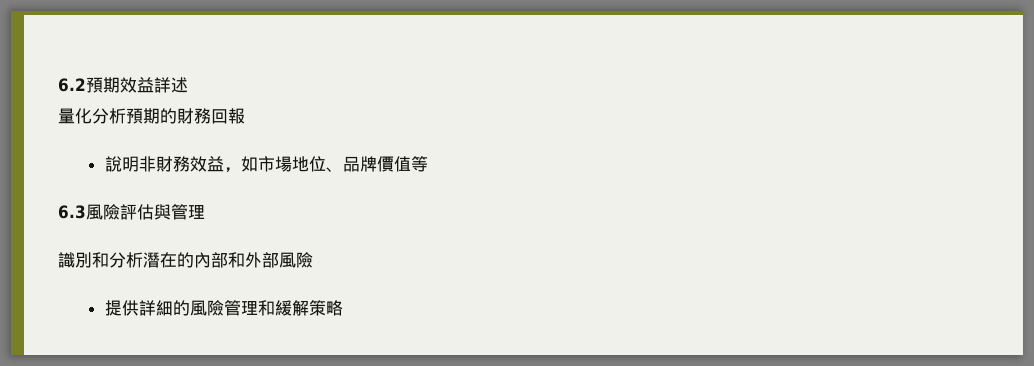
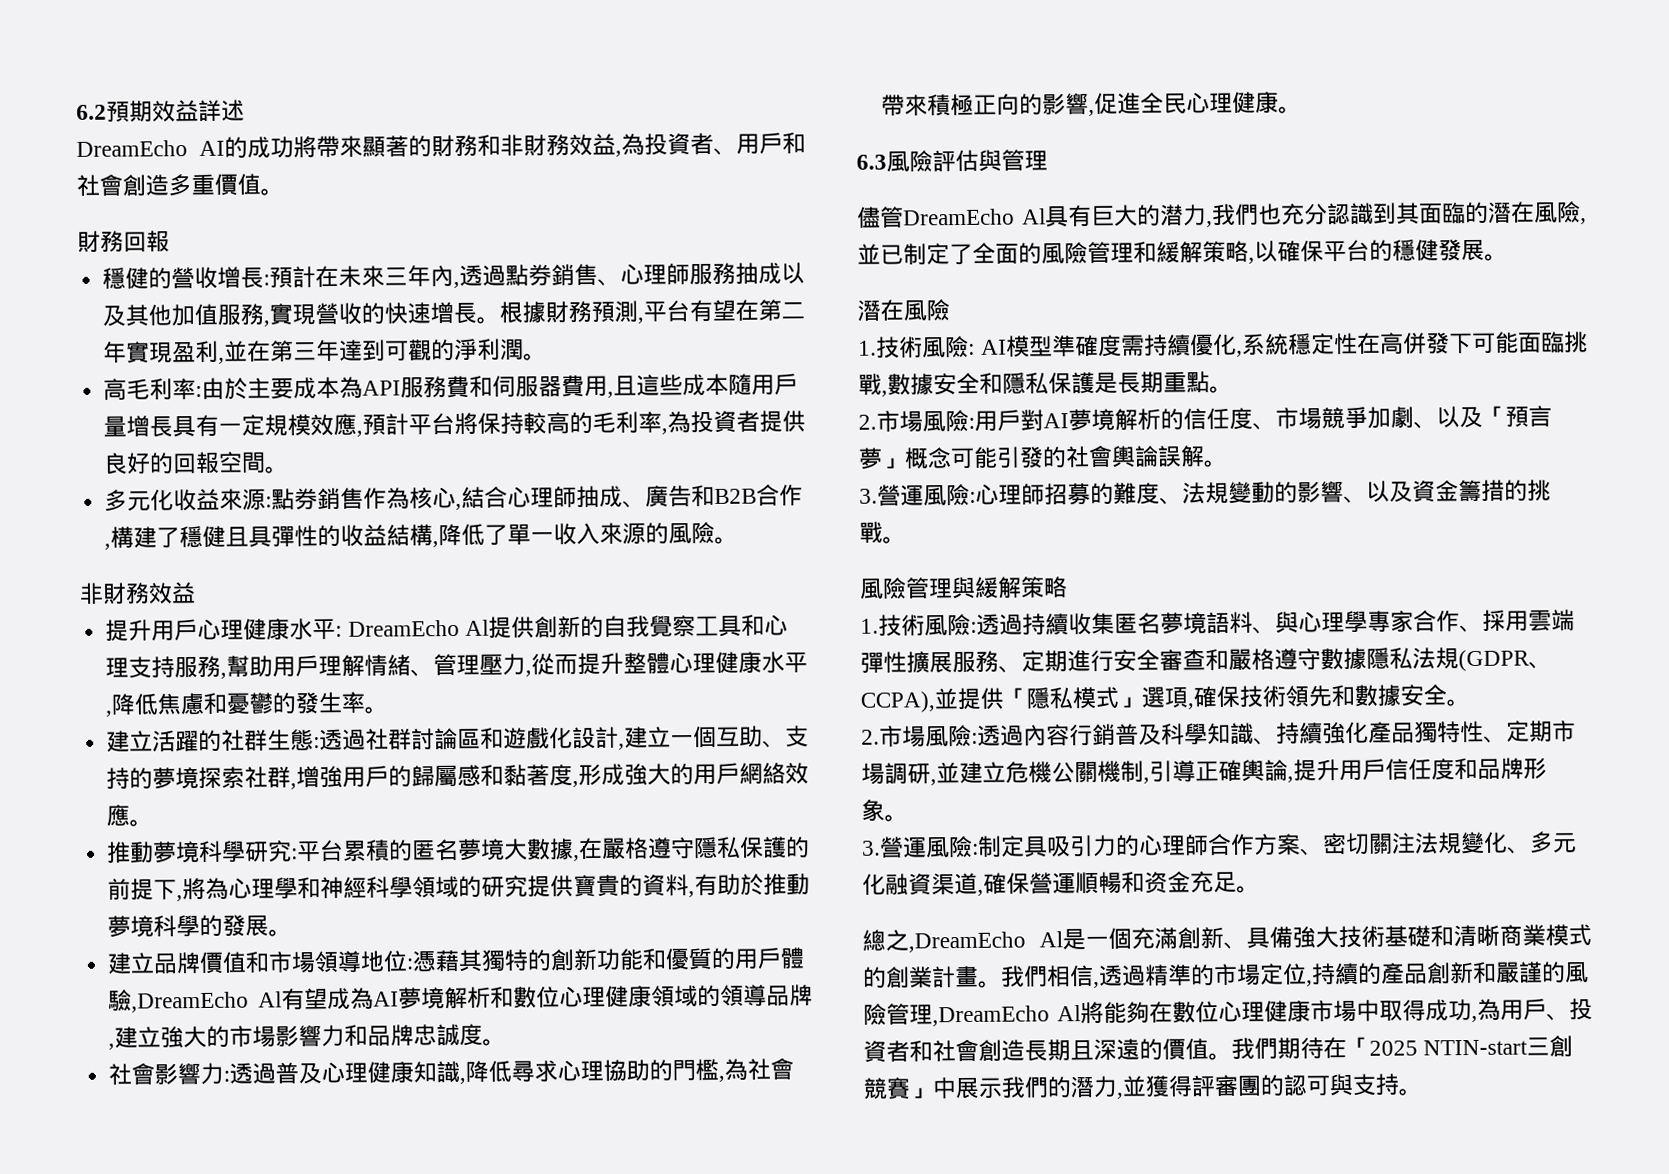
- 量化分析預期的財務回報
- 說明非財務效益，如市場地位、品牌價值等
+ DreamEcho AI的成功將帶來顯著的財務和非財務效益,為投資者、用戶和社會創造多重價值。
+ 財務回報
+ 穩健的營收增長:預計在未來三年內,透過點券銷售、心理師服務抽成以及其他加值服務,實現營收的快速增長。根據財務預測,平台有望在第二年實現盈利,並在第三年達到可觀的淨利潤。
+ 高毛利率:由於主要成本為API服務費和伺服器費用,且這些成本隨用戶量增長具有一定規模效應,預計平台將保持較高的毛利率,為投資者提供良好的回報空間。
+ 多元化收益來源:點券銷售作為核心,結合心理師抽成、廣告和B2B合作,構建了穩健且具彈性的收益結構,降低了單一收入來源的風險。
+ 非財務效益
+ 提升用戶心理健康水平: DreamEcho Al提供創新的自我覺察工具和心理支持服務,幫助用戶理解情緒、管理壓力,從而提升整體心理健康水平,降低焦慮和憂鬱的發生率。
+ 建立活躍的社群生態:透過社群討論區和遊戲化設計,建立一個互助、支持的夢境探索社群,增強用戶的歸屬感和黏著度,形成強大的用戶網絡效應。
+ 推動夢境科學研究:平台累積的匿名夢境大數據,在嚴格遵守隱私保護的前提下,將為心理學和神經科學領域的研究提供寶貴的資料,有助於推動夢境科學的發展。
+ 建立品牌價值和市場領導地位:憑藉其獨特的創新功能和優質的用戶體驗,DreamEcho Al有望成為AI夢境解析和數位心理健康領域的領導品牌,建立強大的市場影響力和品牌忠誠度。
+ 社會影響力:透過普及心理健康知識,降低尋求心理協助的門檻,為社會帶來積極正向的影響,促進全民心理健康。
- 識別和分析潛在的內部和外部風險
- 提供詳細的風險管理和緩解策略
+ 儘管DreamEcho Al具有巨大的潜力,我們也充分認識到其面臨的潛在風險,並已制定了全面的風險管理和緩解策略,以確保平台的穩健發展。
+ 潛在風險
+ 1.技術風險: AI模型準確度需持續優化,系統穩定性在高併發下可能面臨挑戰,數據安全和隱私保護是長期重點。
+ 2.市場風險:用戶對AI夢境解析的信任度、市場競爭加劇、以及「預言夢」概念可能引發的社會輿論誤解。
+ 3.營運風險:心理師招募的難度、法規變動的影響、以及資金籌措的挑戰。
+ 風險管理與緩解策略
+ 1.技術風險:透過持續收集匿名夢境語料、與心理學專家合作、採用雲端彈性擴展服務、定期進行安全審查和嚴格遵守數據隱私法規(GDPR、CCPA),並提供「隱私模式」選項,確保技術領先和數據安全。
+ 2.市場風險:透過內容行銷普及科學知識、持續強化產品獨特性、定期市場調研,並建立危機公關機制,引導正確輿論,提升用戶信任度和品牌形象。
+ 3.營運風險:制定具吸引力的心理師合作方案、密切關注法規變化、多元化融資渠道,確保營運順暢和资金充足。
+ 總之,DreamEcho Al是一個充滿創新、具備強大技術基礎和清晰商業模式的創業計畫。我們相信,透過精準的市場定位,持續的產品創新和嚴謹的風險管理,DreamEcho Al將能夠在數位心理健康市場中取得成功,為用戶、投資者和社會創造長期且深遠的價值。我們期待在「2025 NTIN-start三創競賽」中展示我們的潛力,並獲得評審團的認可與支持。

